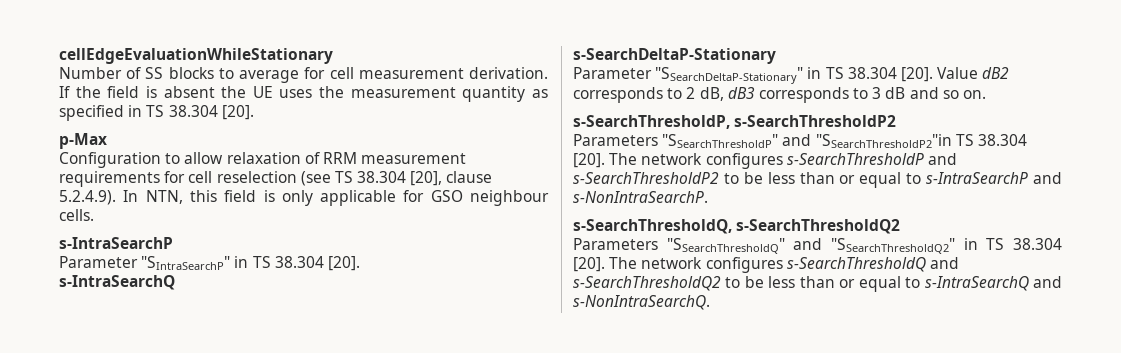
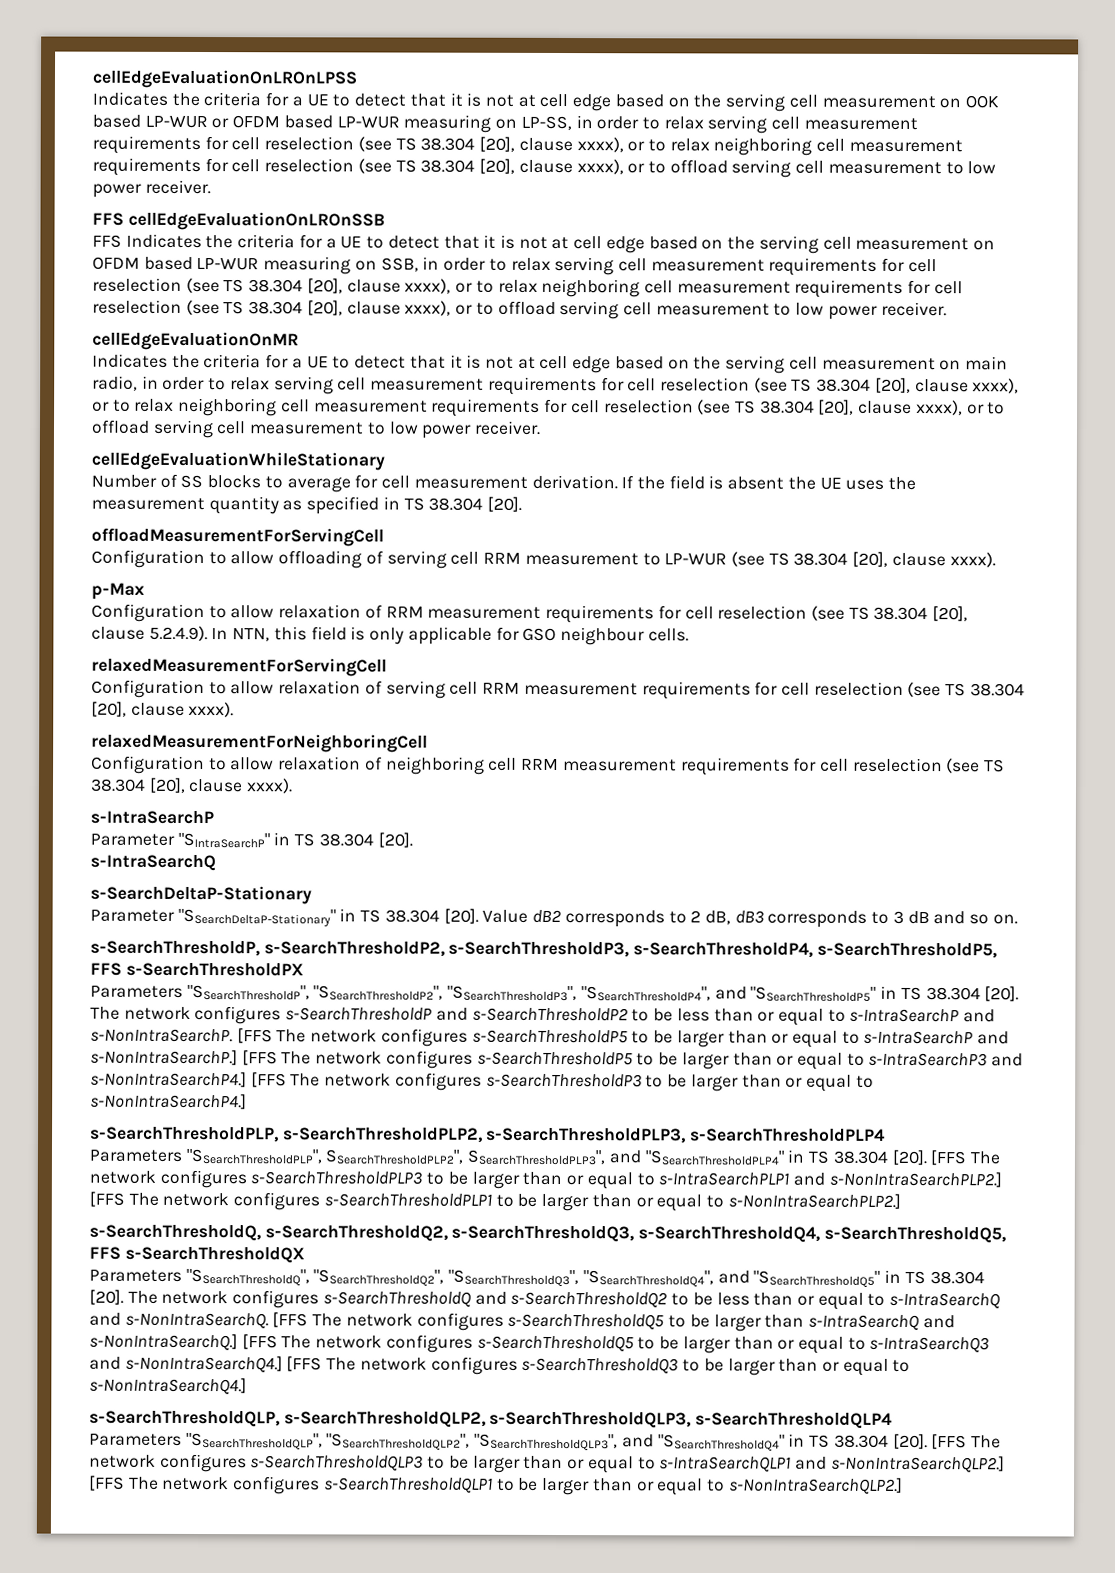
+ cellEdgeEvaluationOnLROnLPSS
+ Indicates the criteria for a UE to detect that it is not at cell edge based on the serving cell measurement on OOK based LP-WUR or OFDM based LP-WUR measuring on LP-SS, in order to relax serving cell measurement requirements for cell reselection (see TS 38.304 [20], clause xxxx), or to relax neighboring cell measurement requirements for cell reselection (see TS 38.304 [20], clause xxxx), or to offload serving cell measurement to low power receiver.
+ FFS cellEdgeEvaluationOnLROnSSB
+ FFS Indicates the criteria for a UE to detect that it is not at cell edge based on the serving cell measurement on OFDM based LP-WUR measuring on SSB, in order to relax serving cell measurement requirements for cell reselection (see TS 38.304 [20], clause xxxx), or to relax neighboring cell measurement requirements for cell reselection (see TS 38.304 [20], clause xxxx), or to offload serving cell measurement to low power receiver.
+ cellEdgeEvaluationOnMR
+ Indicates the criteria for a UE to detect that it is not at cell edge based on the serving cell measurement on main radio, in order to relax serving cell measurement requirements for cell reselection (see TS 38.304 [20], clause xxxx), or to relax neighboring cell measurement requirements for cell reselection (see TS 38.304 [20], clause xxxx), or to offload serving cell measurement to low power receiver.
+ offloadMeasurementForServingCell
+ Configuration to allow offloading of serving cell RRM measurement to LP-WUR (see TS 38.304 [20], clause xxxx).
+ relaxedMeasurementForServingCell
+ Configuration to allow relaxation of serving cell RRM measurement requirements for cell reselection (see TS 38.304 [20], clause xxxx).
+ relaxedMeasurementForNeighboringCell
+ Configuration to allow relaxation of neighboring cell RRM measurement requirements for cell reselection (see TS 38.304 [20], clause xxxx).
- s-SearchThresholdP, s-SearchThresholdP2
- Parameters "SSearchThresholdP" and "SSearchThresholdP2"in TS 38.304 [20].
+ s-SearchThresholdP, s-SearchThresholdP2, s-SearchThresholdP3, s-SearchThresholdP4, s-SearchThresholdP5, FFS s-SearchThresholdPX
+ Parameters "SSearchThresholdP", "SSearchThresholdP2", "SSearchThresholdP3", "SSearchThresholdP4", and "SSearchThresholdP5" in TS 38.304 [20].
- The network configures s-SearchThresholdP and s-SearchThresholdP2 to be less than or equal to s-IntraSearchP and s-NonIntraSearchP.
- s-SearchThresholdQ, s-SearchThresholdQ2
- Parameters "SSearchThresholdQ" and "SSearchThresholdQ2" in TS 38.304 [20].
+ The network configures s-SearchThresholdP and s-SearchThresholdP2 to be less than or equal to s-IntraSearchP and s-NonIntraSearchP. [FFS The network configures s-SearchThresholdP5 to be larger than or equal to s-IntraSearchP and s-NonIntraSearchP.] [FFS The network configures s-SearchThresholdP5 to be larger than or equal to s-IntraSearchP3 and s-NonIntraSearchP4.] [FFS The network configures s-SearchThresholdP3 to be larger than or equal to s-NonIntraSearchP4.]
+ s-SearchThresholdPLP, s-SearchThresholdPLP2, s-SearchThresholdPLP3, s-SearchThresholdPLP4
+ Parameters "SSearchThresholdPLP", SSearchThresholdPLP2", SSearchThresholdPLP3", and "SSearchThresholdPLP4" in TS 38.304 [20]. [FFS The network configures s-SearchThresholdPLP3 to be larger than or equal to s-IntraSearchPLP1 and s-NonIntraSearchPLP2.] [FFS The network configures s-SearchThresholdPLP1 to be larger than or equal to s-NonIntraSearchPLP2.]
+ s-SearchThresholdQ, s-SearchThresholdQ2, s-SearchThresholdQ3, s-SearchThresholdQ4, s-SearchThresholdQ5, FFS s-SearchThresholdQX
+ Parameters "SSearchThresholdQ", "SSearchThresholdQ2", "SSearchThresholdQ3", "SSearchThresholdQ4", and "SSearchThresholdQ5" in TS 38.304 [20].
+ [FFS The network configures s-SearchThresholdQ5 to be larger than s-IntraSearchQ and s-NonIntraSearchQ.] [FFS The network configures s-SearchThresholdQ5 to be larger than or equal to s-IntraSearchQ3 and s-NonIntraSearchQ4.] [FFS The network configures s-SearchThresholdQ3 to be larger than or equal to s-NonIntraSearchQ4.]
+ s-SearchThresholdQLP, s-SearchThresholdQLP2, s-SearchThresholdQLP3, s-SearchThresholdQLP4
+ Parameters "SSearchThresholdQLP", "SSearchThresholdQLP2", "SSearchThresholdQLP3", and "SSearchThresholdQ4" in TS 38.304 [20]. [FFS The network configures s-SearchThresholdQLP3 to be larger than or equal to s-IntraSearchQLP1 and s-NonIntraSearchQLP2.] [FFS The network configures s-SearchThresholdQLP1 to be larger than or equal to s-NonIntraSearchQLP2.]

